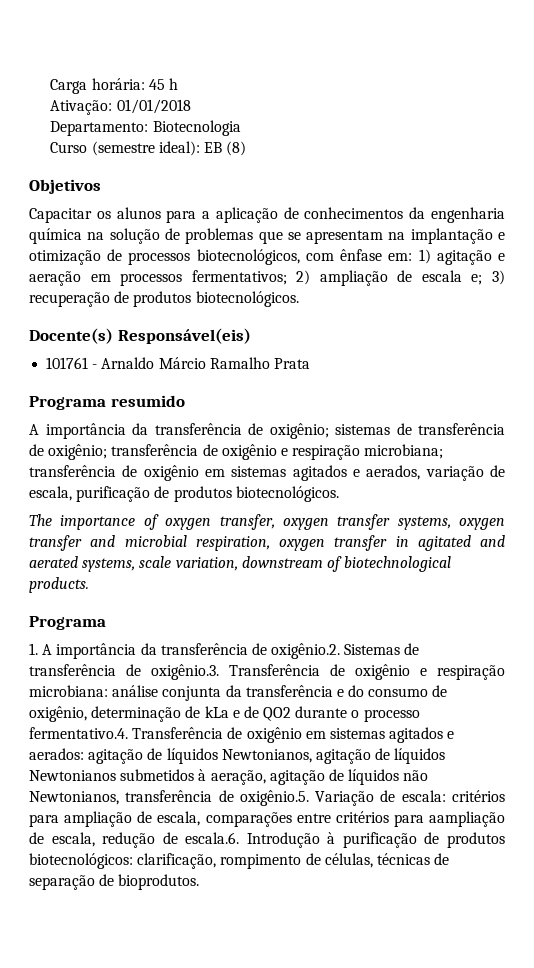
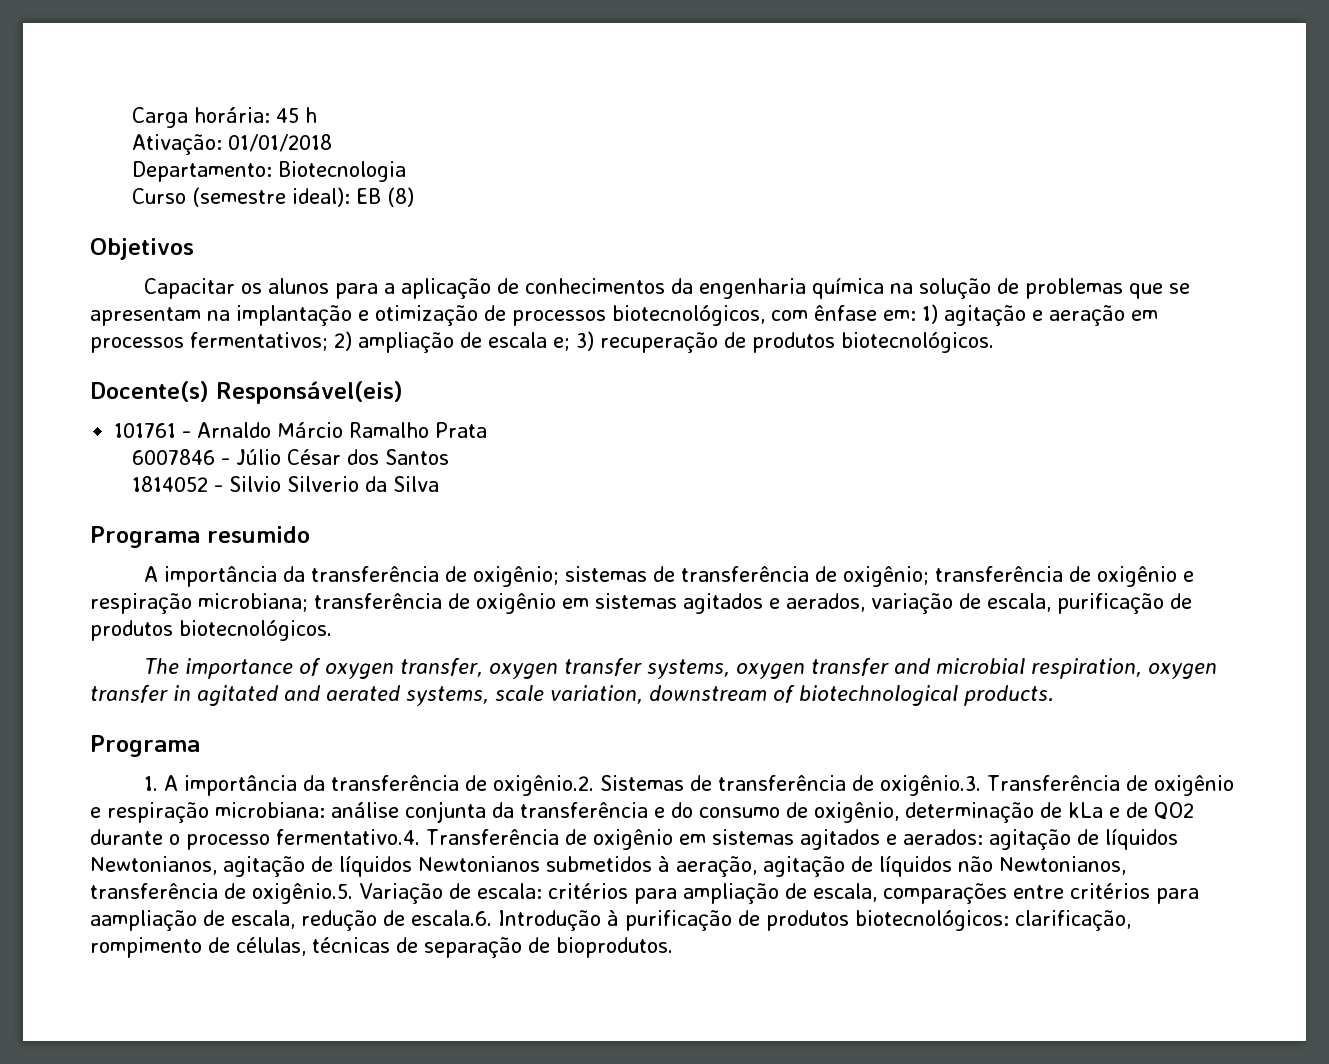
+ 6007846 - Júlio César dos Santos
+ 1814052 - Silvio Silverio da Silva

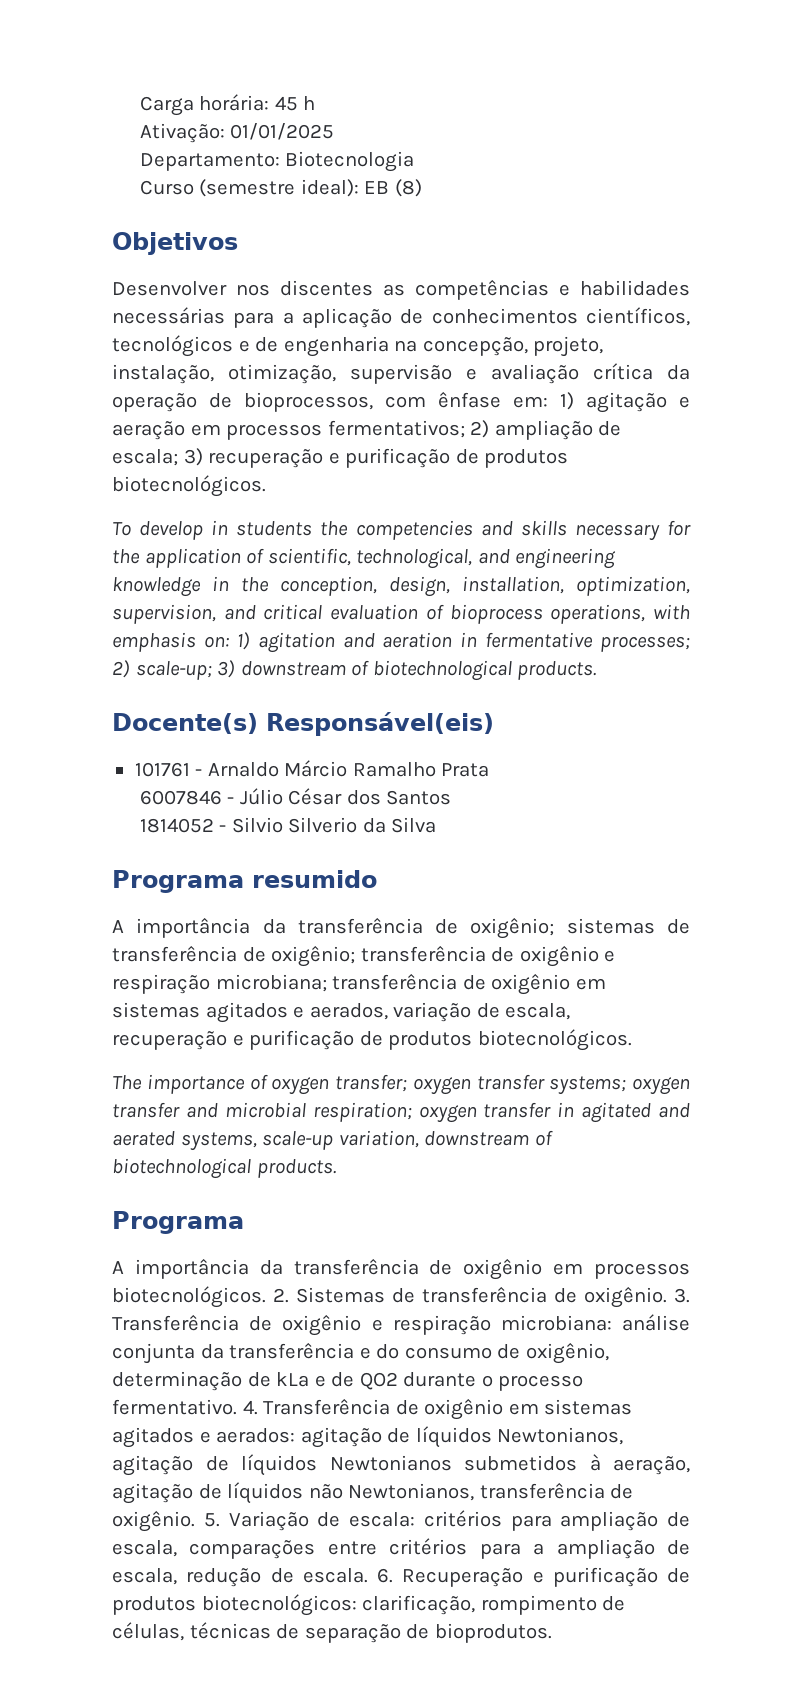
- Ativação: 01/01/2018
+ Ativação: 01/01/2025
- Capacitar os alunos para a aplicação de conhecimentos da engenharia química na solução de problemas que se apresentam na implantação e otimização de processos biotecnológicos, com ênfase em: 1) agitação e aeração em processos fermentativos; 2) ampliação de escala e; 3) recuperação de produtos biotecnológicos.
+ Desenvolver nos discentes as competências e habilidades necessárias para a aplicação de conhecimentos científicos, tecnológicos e de engenharia na concepção, projeto, instalação, otimização, supervisão e avaliação crítica da operação de bioprocessos, com ênfase em: 1) agitação e aeração em processos fermentativos; 2) ampliação de escala; 3) recuperação e purificação de produtos biotecnológicos.
+ To develop in students the competencies and skills necessary for the application of scientific, technological, and engineering knowledge in the conception, design, installation, optimization, supervision, and critical evaluation of bioprocess operations, with emphasis on: 1) agitation and aeration in fermentative processes; 2) scale-up; 3) downstream of biotechnological products.
- A importância da transferência de oxigênio; sistemas de transferência de oxigênio; transferência de oxigênio e respiração microbiana; transferência de oxigênio em sistemas agitados e aerados, variação de escala, purificação de produtos biotecnológicos.
+ A importância da transferência de oxigênio; sistemas de transferência de oxigênio; transferência de oxigênio e respiração microbiana; transferência de oxigênio em sistemas agitados e aerados, variação de escala, recuperação e purificação de produtos biotecnológicos.
- The importance of oxygen transfer, oxygen transfer systems, oxygen transfer and microbial respiration, oxygen transfer in agitated and aerated systems, scale variation, downstream of biotechnological products.
+ The importance of oxygen transfer; oxygen transfer systems; oxygen transfer and microbial respiration; oxygen transfer in agitated and aerated systems, scale-up variation, downstream of biotechnological products.
- 1. A importância da transferência de oxigênio.2. Sistemas de transferência de oxigênio.3. Transferência de oxigênio e respiração microbiana:
+ A importância da transferência de oxigênio em processos biotecnológicos. 2. Sistemas de transferência de oxigênio. 3. Transferência de oxigênio e respiração microbiana:
- análise conjunta da transferência e do consumo de oxigênio, determinação de kLa e de QO2 durante o processo fermentativo.4. Transferência de oxigênio em sistemas agitados e aerados:
+ análise conjunta da transferência e do consumo de oxigênio, determinação de kLa e de QO2 durante o processo fermentativo. 4. Transferência de oxigênio em sistemas agitados e aerados:
- agitação de líquidos Newtonianos, agitação de líquidos Newtonianos submetidos à aeração, agitação de líquidos não Newtonianos, transferência de oxigênio.5. Variação de escala:
+ agitação de líquidos Newtonianos, agitação de líquidos Newtonianos submetidos à aeração, agitação de líquidos não Newtonianos, transferência de oxigênio. 5. Variação de escala:
- critérios para ampliação de escala, comparações entre critérios para aampliação de escala, redução de escala.6. Introdução à purificação de produtos biotecnológicos:
+ critérios para ampliação de escala, comparações entre critérios para a ampliação de escala, redução de escala. 6. Recuperação e purificação de produtos biotecnológicos:

